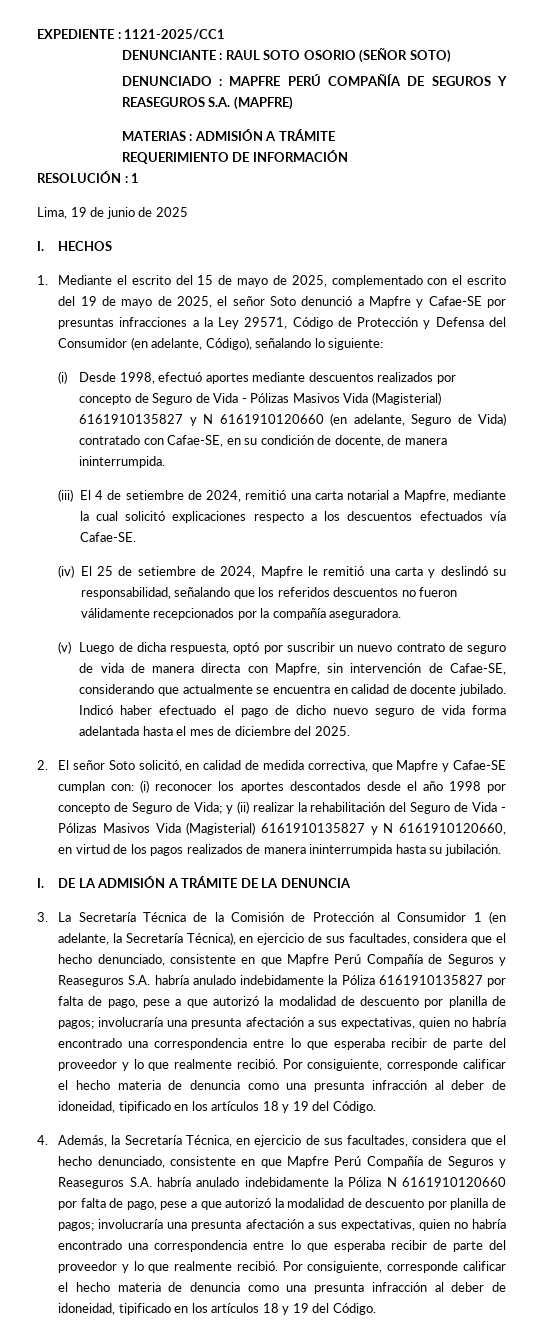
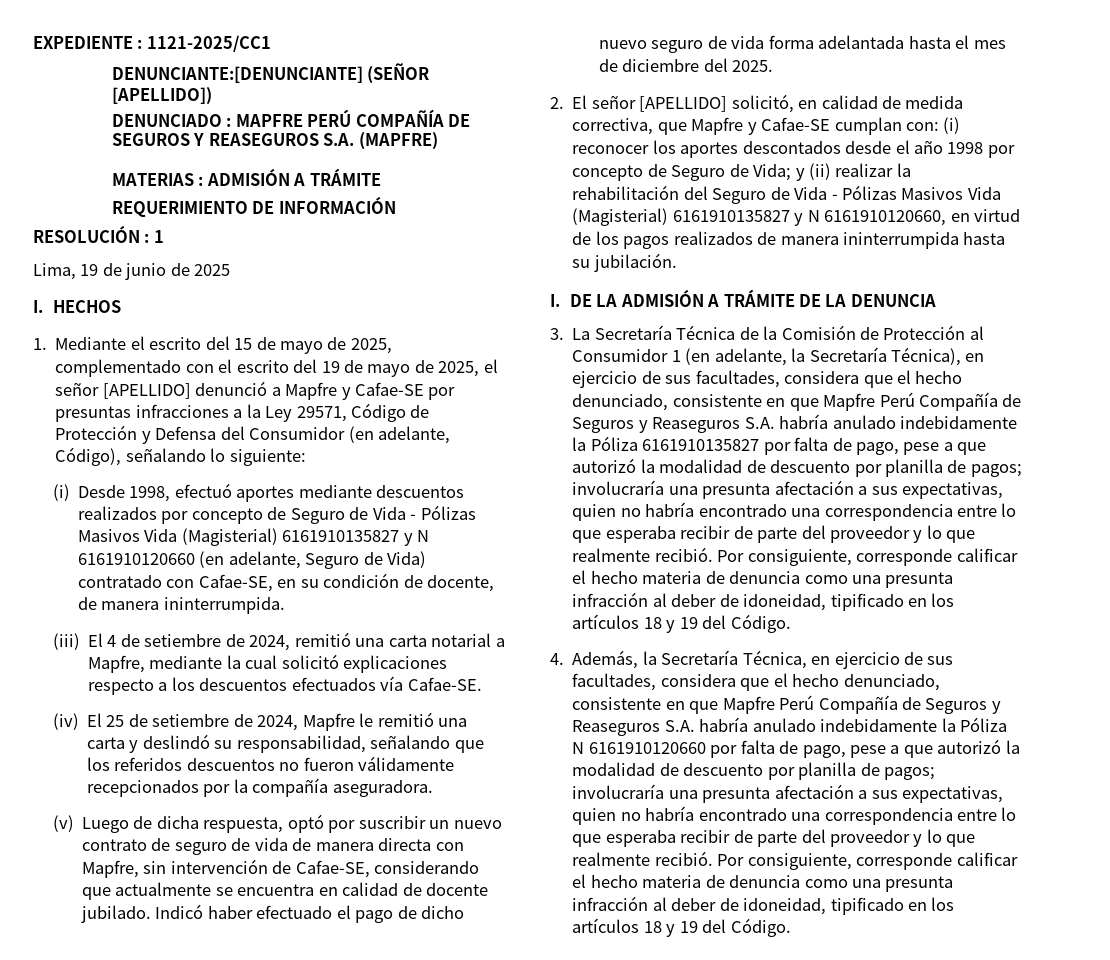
- DENUNCIANTE : RAUL SOTO OSORIO (SEÑOR SOTO)
+ DENUNCIANTE:[DENUNCIANTE] (SEÑOR [APELLIDO])
- 1. Mediante el escrito del 15 de mayo de 2025, complementado con el escrito del 19 de mayo de 2025, el señor Soto denunció a Mapfre y Cafae-SE por presuntas infracciones a la Ley 29571, Código de Protección y Defensa del Consumidor (en adelante, Código), señalando lo siguiente:
+ 1. Mediante el escrito del 15 de mayo de 2025, complementado con el escrito del 19 de mayo de 2025, el señor [APELLIDO] denunció a Mapfre y Cafae-SE por presuntas infracciones a la Ley 29571, Código de Protección y Defensa del Consumidor (en adelante, Código), señalando lo siguiente:
- 2. El señor Soto solicitó, en calidad de medida correctiva, que Mapfre y Cafae-SE cumplan con: (i) reconocer los aportes descontados desde el año 1998 por concepto de Seguro de Vida; y (ii) realizar la rehabilitación del Seguro de Vida - Pólizas Masivos Vida (Magisterial) 6161910135827 y Ν 6161910120660, en virtud de los pagos realizados de manera ininterrumpida hasta su jubilación.
+ 2. El señor [APELLIDO] solicitó, en calidad de medida correctiva, que Mapfre y Cafae-SE cumplan con: (i) reconocer los aportes descontados desde el año 1998 por concepto de Seguro de Vida; y (ii) realizar la rehabilitación del Seguro de Vida - Pólizas Masivos Vida (Magisterial) 6161910135827 y Ν 6161910120660, en virtud de los pagos realizados de manera ininterrumpida hasta su jubilación.

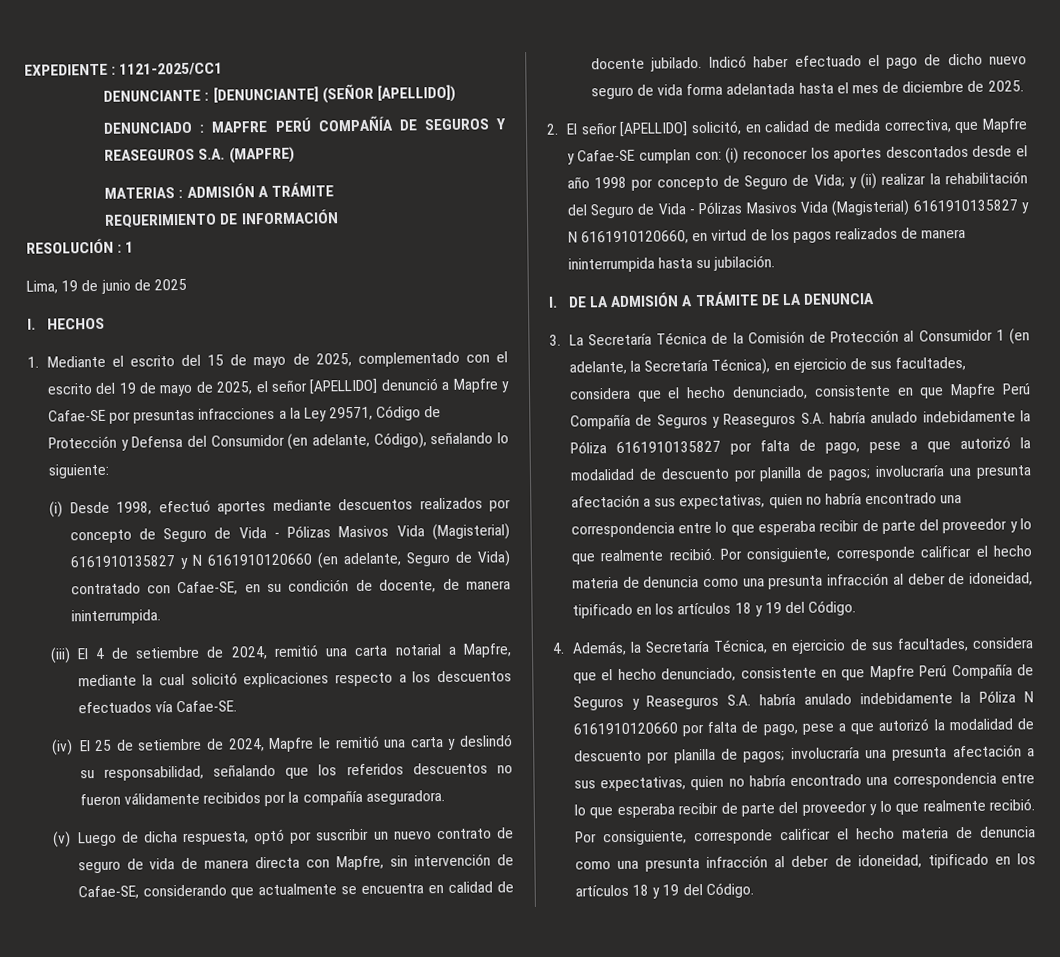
- DENUNCIANTE:[DENUNCIANTE] (SEÑOR [APELLIDO])
+ DENUNCIANTE : [DENUNCIANTE] (SEÑOR [APELLIDO])
- (iv) El 25 de setiembre de 2024, Mapfre le remitió una carta y deslindó su responsabilidad, señalando que los referidos descuentos no fueron válidamente recepcionados por la compañía aseguradora.
+ (iv) El 25 de setiembre de 2024, Mapfre le remitió una carta y deslindó su responsabilidad, señalando que los referidos descuentos no fueron válidamente recibidos por la compañía aseguradora.
- Indicó haber efectuado el pago de dicho nuevo seguro de vida forma adelantada hasta el mes de diciembre del 2025.
+ Indicó haber efectuado el pago de dicho nuevo seguro de vida forma adelantada hasta el mes de diciembre de 2025.

